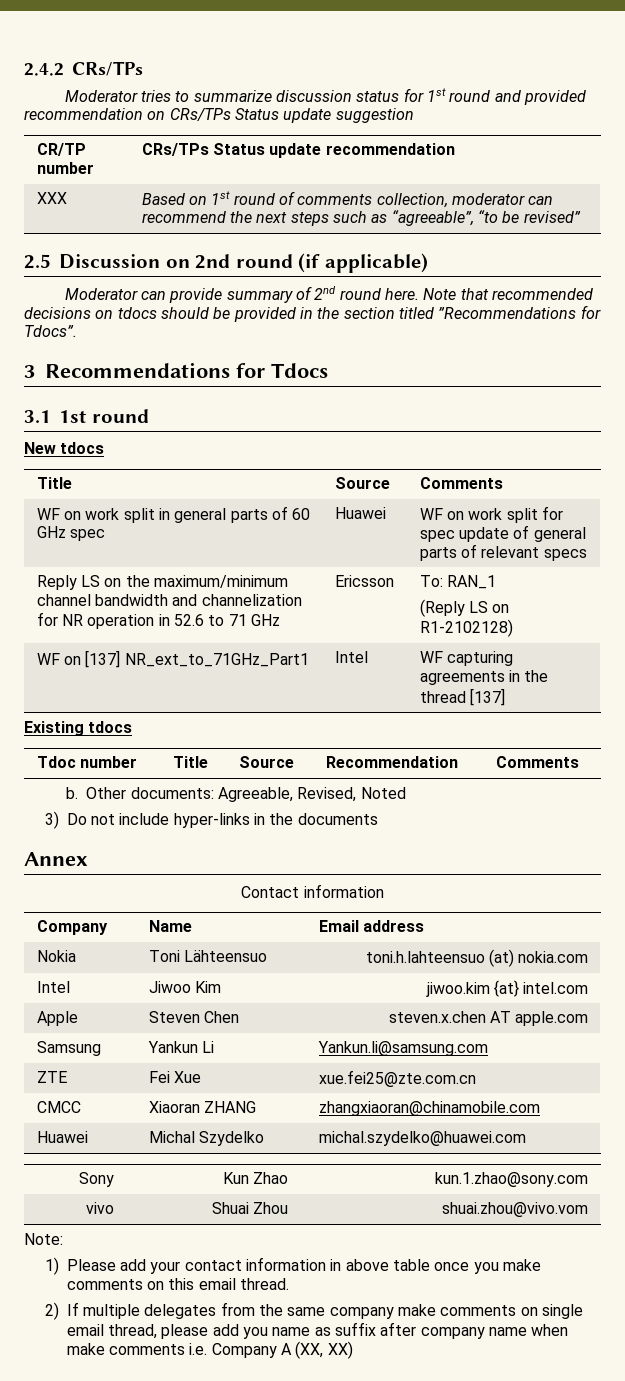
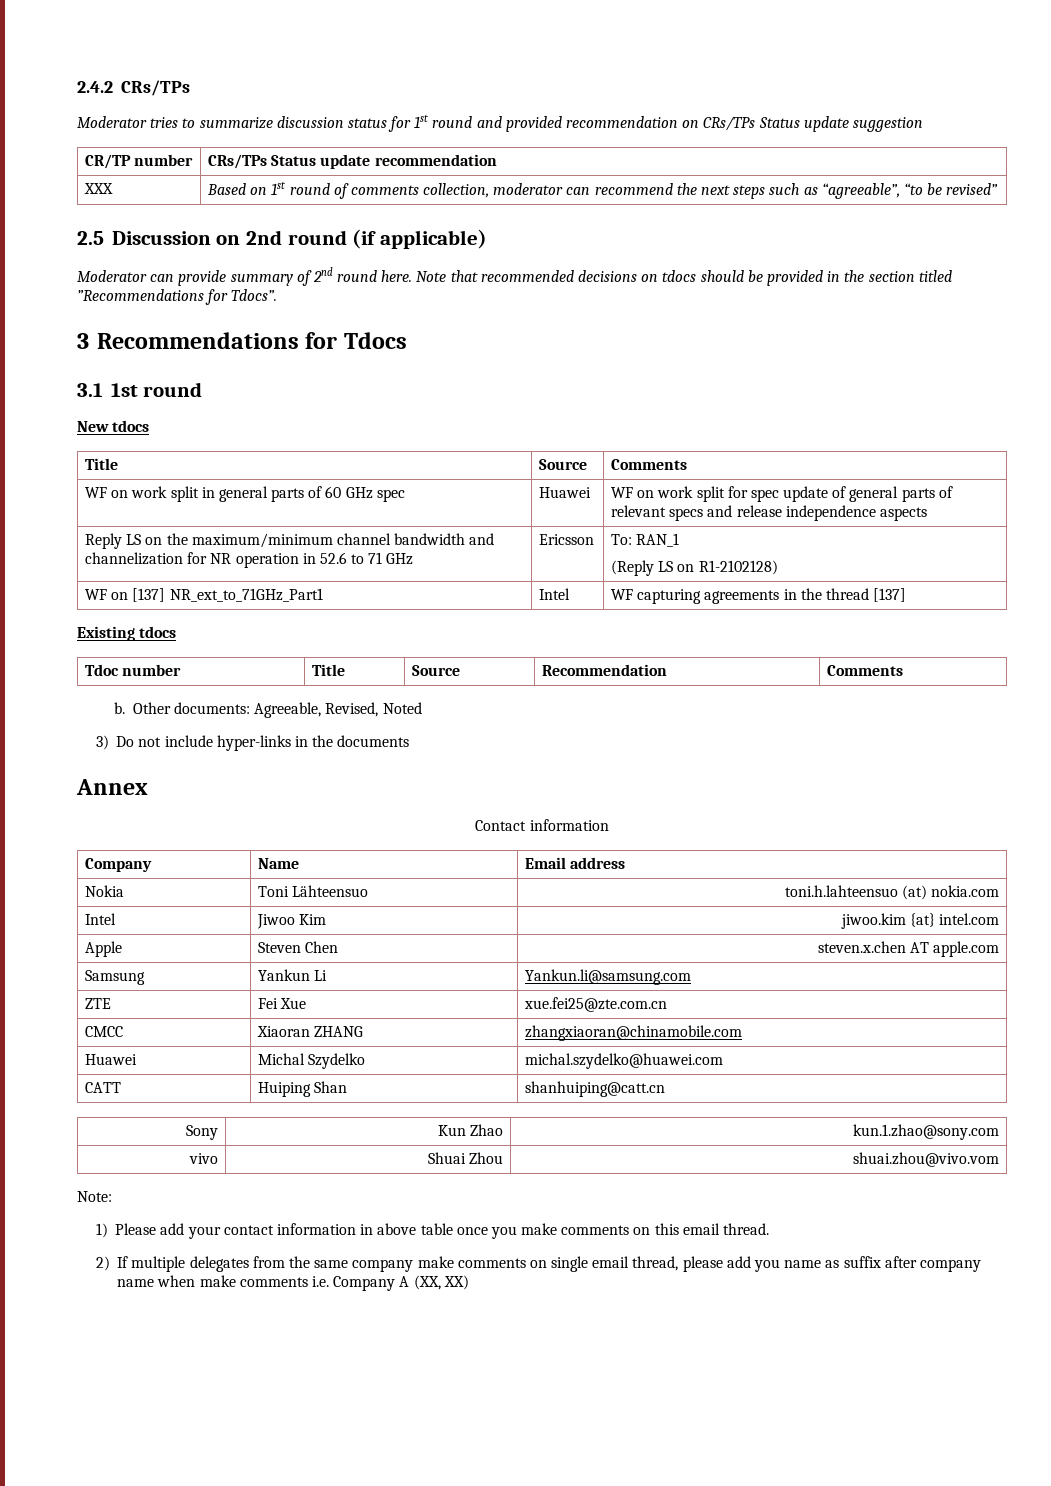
- WF on work split in general parts of 60 GHz spec | Huawei | WF on work split for spec update of general parts of relevant specs
+ WF on work split in general parts of 60 GHz spec | Huawei | WF on work split for spec update of general parts of relevant specs and release independence aspects
+ CATT | Huiping Shan | shanhuiping@catt.cn

